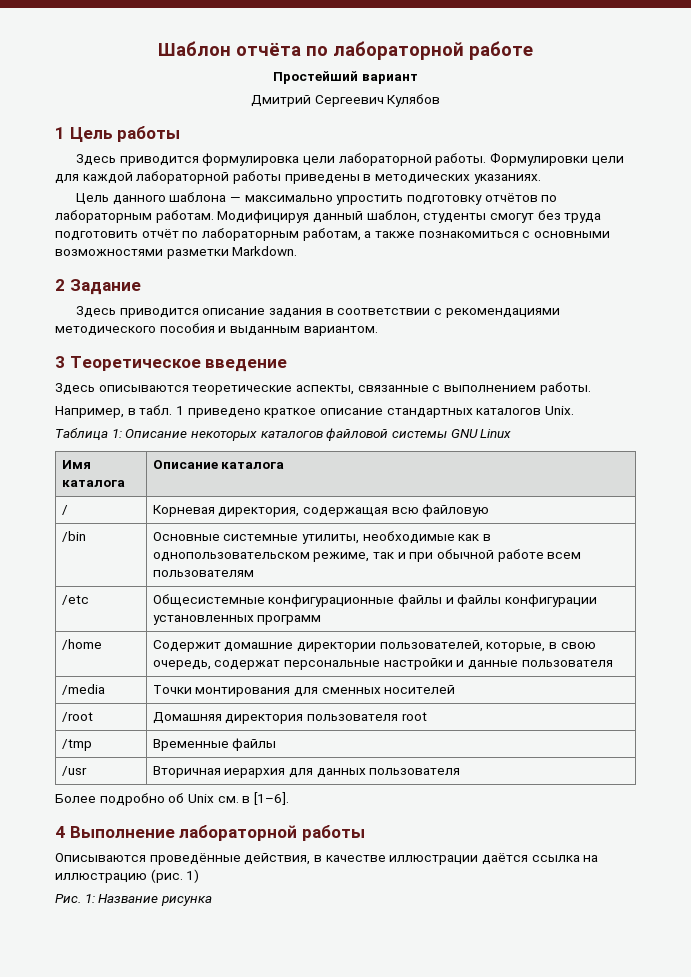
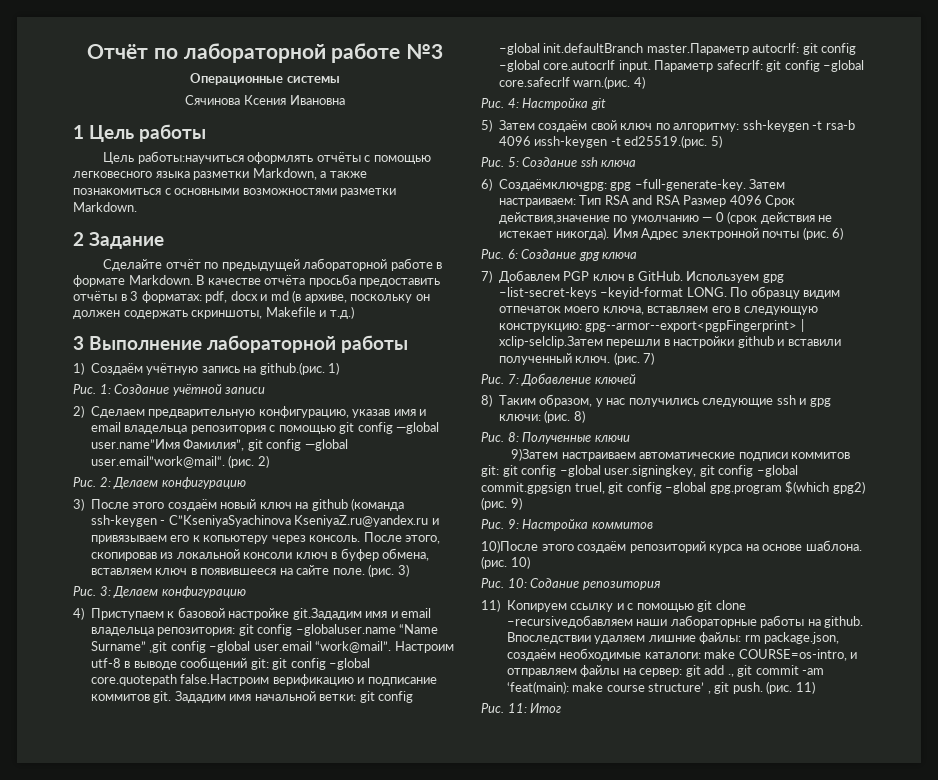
- Шаблон отчёта по лабораторной работе
- Простейший вариант
- Дмитрий Сергеевич Кулябов
+ Отчёт по лабораторной работе №3
+ Операционные системы
+ Сячинова Ксения Ивановна
  1 Цель работы
- Здесь приводится формулировка цели лабораторной работы. Формулировки цели для каждой лабораторной работы приведены в методических указаниях.
- Цель данного шаблона — максимально упростить подготовку отчётов по лабораторным работам. Модифицируя данный шаблон, студенты смогут без труда подготовить отчёт по лабораторным работам, а также познакомиться с основными возможностями разметки Markdown.
+ Цель работы:научиться оформлять отчёты с помощью легковесного языка разметки Markdown, а также познакомиться с основными возможностями разметки Markdown.
- Здесь приводится описание задания в соответствии с рекомендациями методического пособия и выданным вариантом.
- 3 Теоретическое введение
- Здесь описываются теоретические аспекты, связанные с выполнением работы.
- Например, в табл. 1 приведено краткое описание стандартных каталогов Unix.
- Таблица 1: Описание некоторых каталогов файловой системы GNU Linux
- Имя каталога | Описание каталога
- / | Корневая директория, содержащая всю файловую
- /bin | Основные системные утилиты, необходимые как в однопользовательском режиме, так и при обычной работе всем пользователям
- /etc | Общесистемные конфигурационные файлы и файлы конфигурации установленных программ
- /home | Содержит домашние директории пользователей, которые, в свою очередь, содержат персональные настройки и данные пользователя
- /media | Точки монтирования для сменных носителей
- /root | Домашняя директория пользователя root
- /tmp | Временные файлы
- /usr | Вторичная иерархия для данных пользователя
- Более подробно об Unix см. в [1–6].
- 4 Выполнение лабораторной работы
- Описываются проведённые действия, в качестве иллюстрации даётся ссылка на иллюстрацию (рис. 1)
- Рис. 1: Название рисунка
+ Сделайте отчёт по предыдущей лабораторной работе в формате Markdown. В качестве отчёта просьба предоставить отчёты в 3 форматах: pdf, docx и md (в архиве, поскольку он должен содержать скриншоты, Makefile и т.д.)
+ 3 Выполнение лабораторной работы
+ 1) Создаём учётную запись на github.(рис. 1)
+ Рис. 1: Создание учётной записи
+ 2) Сделаем предварительную конфигурацию, указав имя и email владельца репозитория с помощью git config —global user.name”Имя Фамилия”, git config —global user.email”work@mail“. (рис. 2)
+ Рис. 2: Делаем конфигурацию
+ 3) После этого создаём новый ключ на github (команда ssh-keygen - C”KseniyaSyachinova KseniyaZ.ru@yandex.ru и привязываем его к копьютеру через консоль. После этого, скопировав из локальной консоли ключ в буфер обмена, вставляем ключ в появившееся на сайте поле. (рис. 3)
+ Рис. 3: Делаем конфигурацию
+ 4) Приступаем к базовой настройке git.Зададим имя и email владельца репозитория: git config –globaluser.name “Name Surname” ,git config –global user.email “work@mail”. Настроим utf-8 в выводе сообщений git: git config –global core.quotepath false.Настроим верификацию и подписание коммитов git. Зададим имя начальной ветки: git config –global init.defaultBranch master.Параметр autocrlf: git config –global core.autocrlf input. Параметр safecrlf: git config –global core.safecrlf warn.(рис. 4)
+ Рис. 4: Настройка git
+ 5) Затем создаём свой ключ по алгоритму: ssh-keygen -t rsa-b 4096 иssh-keygen -t ed25519.(рис. 5)
+ Рис. 5: Создание ssh ключа
+ 6) Создаёмключgpg: gpg –full-generate-key. Затем настраиваем: Тип RSA and RSA Размер 4096 Срок действия,значение по умолчанию — 0 (срок действия не истекает никогда). Имя Адрес электронной почты (рис. 6)
+ Рис. 6: Создание gpg ключа
+ 7) Добавлем PGP ключ в GitHub. Используем gpg –list-secret-keys –keyid-format LONG. По образцу видим отпечаток моего ключа, вставляем его в следующую конструкцию: gpg--armor--export<pgpFingerprint> | xclip-selclip.Затем перешли в настройки github и вставили полученный ключ. (рис. 7)
+ Рис. 7: Добавление ключей
+ 8) Таким образом, у нас получились следующие ssh и gpg ключи: (рис. 8)
+ Рис. 8: Полученные ключи
+ 9)Затем настраиваем автоматические подписи коммитов git: git config –global user.signingkey, git config –global commit.gpgsign truel, git config –global gpg.program $(which gpg2) (рис. 9)
+ Рис. 9: Настройка коммитов
+ 10)После этого создаём репозиторий курса на основе шаблона. (рис. 10)
+ Рис. 10: Содание репозитория
+ 11) Копируем ссылку и с помощью git clone –recursiveдобавляем наши лабораторные работы на github. Впоследствии удаляем лишние файлы: rm package.json, создаём необходимые каталоги: make COURSE=os-intro, и отправляем файлы на сервер: git add ., git commit -am ‘feat(main): make course structure’ , git push. (рис. 11)
+ Рис. 11: Итог

